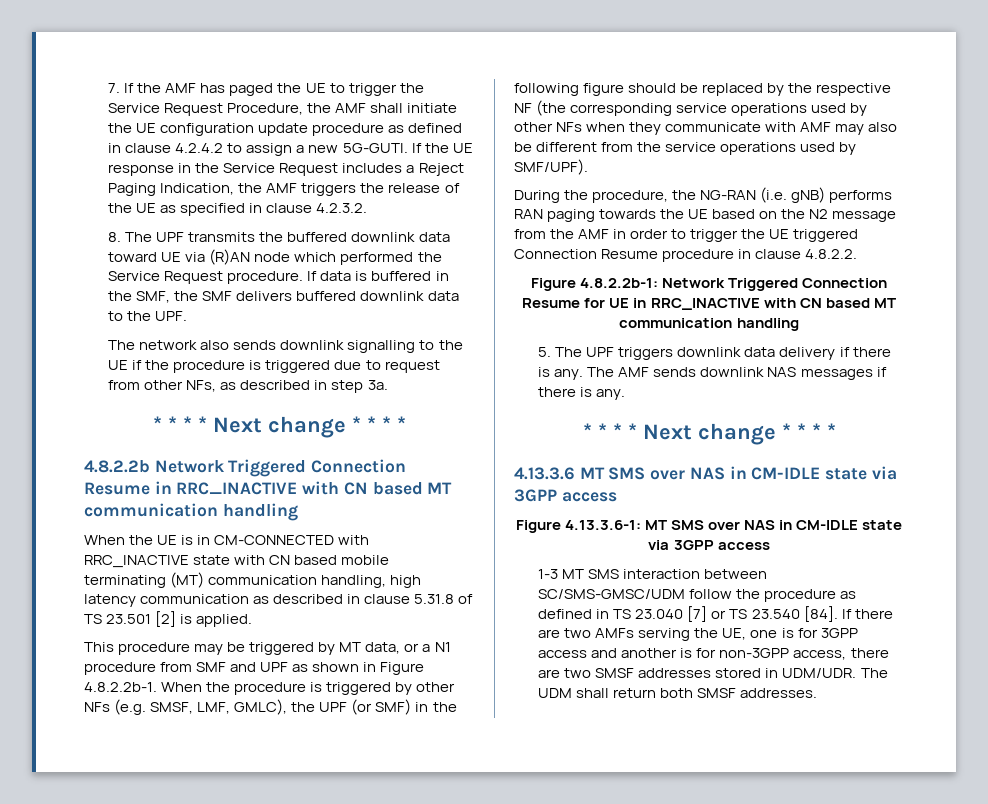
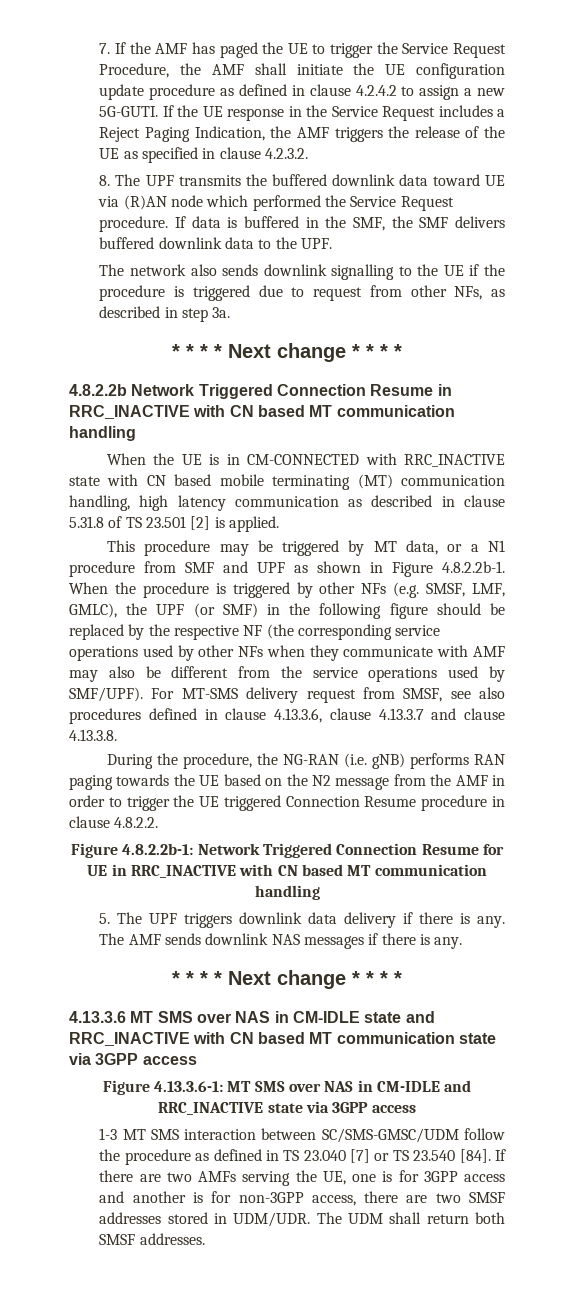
+ For MT-SMS delivery request from SMSF, see also procedures defined in clause 4.13.3.6, clause 4.13.3.7 and clause 4.13.3.8.
- 4.13.3.6 MT SMS over NAS in CM-IDLE state via 3GPP access
+ 4.13.3.6 MT SMS over NAS in CM-IDLE state and RRC_INACTIVE with CN based MT communication state via 3GPP access
- Figure 4.13.3.6-1: MT SMS over NAS in CM-IDLE state via 3GPP access
+ Figure 4.13.3.6-1: MT SMS over NAS in CM-IDLE and RRC_INACTIVE state via 3GPP access

